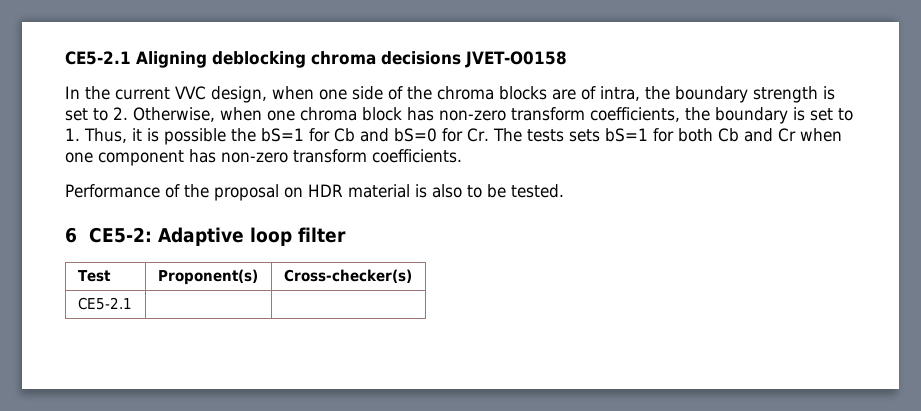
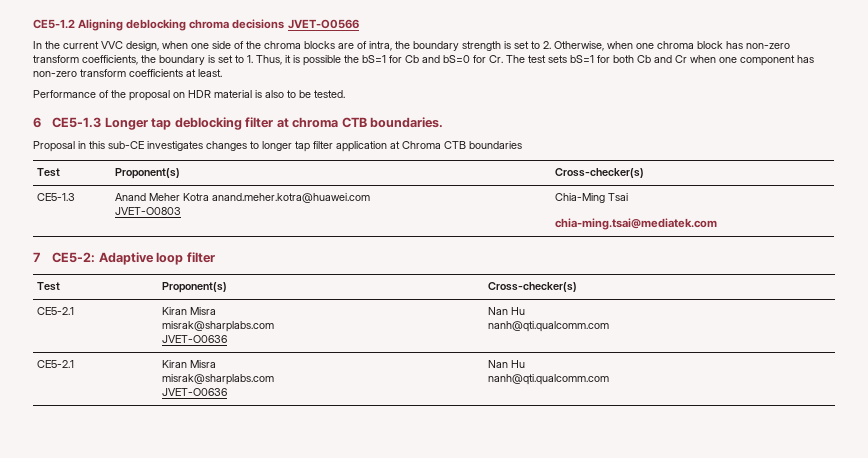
- CE5-2.1 Aligning deblocking chroma decisions JVET-O0158
+ CE5-1.2 Aligning deblocking chroma decisions JVET-O0566
- In the current VVC design, when one side of the chroma blocks are of intra, the boundary strength is set to 2. Otherwise, when one chroma block has non-zero transform coefficients, the boundary is set to 1. Thus, it is possible the bS=1 for Cb and bS=0 for Cr. The tests sets bS=1 for both Cb and Cr when one component has non-zero transform coefficients.
+ In the current VVC design, when one side of the chroma blocks are of intra, the boundary strength is set to 2. Otherwise, when one chroma block has non-zero transform coefficients, the boundary is set to 1. Thus, it is possible the bS=1 for Cb and bS=0 for Cr. The test sets bS=1 for both Cb and Cr when one component has non-zero transform coefficients at least.
- 6 CE5-2: Adaptive loop filter
+ 6 CE5-1.3 Longer tap deblocking filter at chroma CTB boundaries.
+ Proposal in this sub-CE investigates changes to longer tap filter application at Chroma CTB boundaries
  Test | Proponent(s) | Cross-checker(s)
- CE5-2.1 | |
+ CE5-1.3 | Anand Meher Kotra anand.meher.kotra@huawei.com
+ JVET-O0803 | Chia-Ming Tsai
+ chia-ming.tsai@mediatek.com
+ 7 CE5-2: Adaptive loop filter
+ Test | Proponent(s) | Cross-checker(s)
+ CE5-2.1 | Kiran Misra
+ misrak@sharplabs.com
+ JVET-O0636 | Nan Hu
+ nanh@qti.qualcomm.com
+ CE5-2.1 | Kiran Misra
+ misrak@sharplabs.com
+ JVET-O0636 | Nan Hu
+ nanh@qti.qualcomm.com

